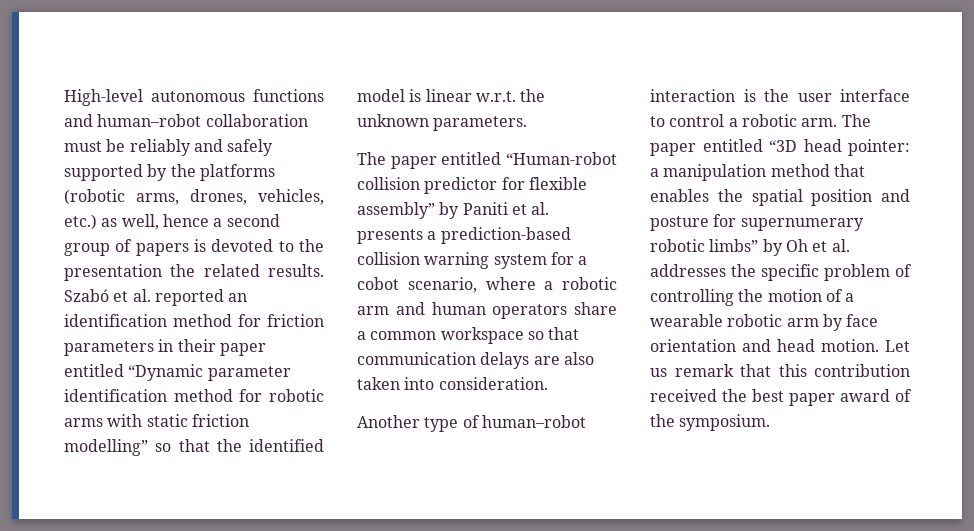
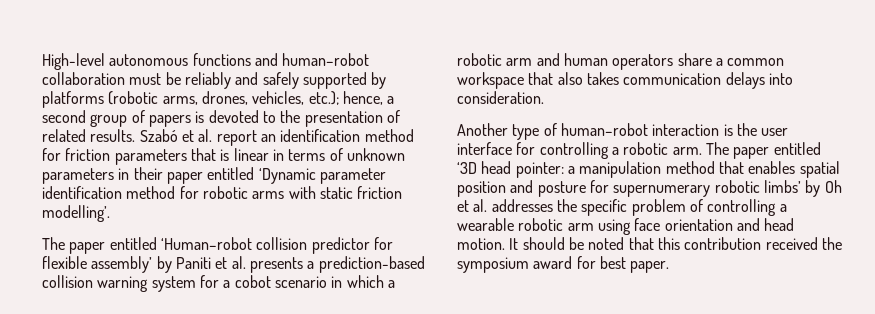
- High-level autonomous functions and human–robot collaboration must be reliably and safely supported by the platforms (robotic arms, drones, vehicles, etc.) as well, hence a second group of papers is devoted to the presentation the related results.
+ High-level autonomous functions and human–robot collaboration must be reliably and safely supported by platforms (robotic arms, drones, vehicles, etc.); hence, a second group of papers is devoted to the presentation of related results.
- Szabó et al. reported an identification method for friction parameters in their paper entitled “Dynamic parameter identification method for robotic arms with static friction modelling” so that the identified model is linear w.r.t. the unknown parameters.
- The paper entitled “Human-robot collision predictor for flexible assembly” by Paniti et al. presents a prediction-based collision warning system for a cobot scenario, where a robotic arm and human operators share a common workspace so that communication delays are also taken into consideration.
+ Szabó et al. report an identification method for friction parameters that is linear in terms of unknown parameters in their paper entitled ‘Dynamic parameter identification method for robotic arms with static friction modelling’.
+ The paper entitled ‘Human–robot collision predictor for flexible assembly’ by Paniti et al. presents a prediction-based collision warning system for a cobot scenario in which a robotic arm and human operators share a common workspace that also takes communication delays into consideration.
- Another type of human–robot interaction is the user interface to control a robotic arm.
+ Another type of human–robot interaction is the user interface for controlling a robotic arm.
- The paper entitled “3D head pointer: a manipulation method that enables the spatial position and posture for supernumerary robotic limbs” by Oh et al. addresses the specific problem of controlling the motion of a wearable robotic arm by face orientation and head motion.
+ The paper entitled ‘3D head pointer: a manipulation method that enables spatial position and posture for supernumerary robotic limbs’ by Oh et al. addresses the specific problem of controlling a wearable robotic arm using face orientation and head motion.
- Let us remark that this contribution received the best paper award of the symposium.
+ It should be noted that this contribution received the symposium award for best paper.

